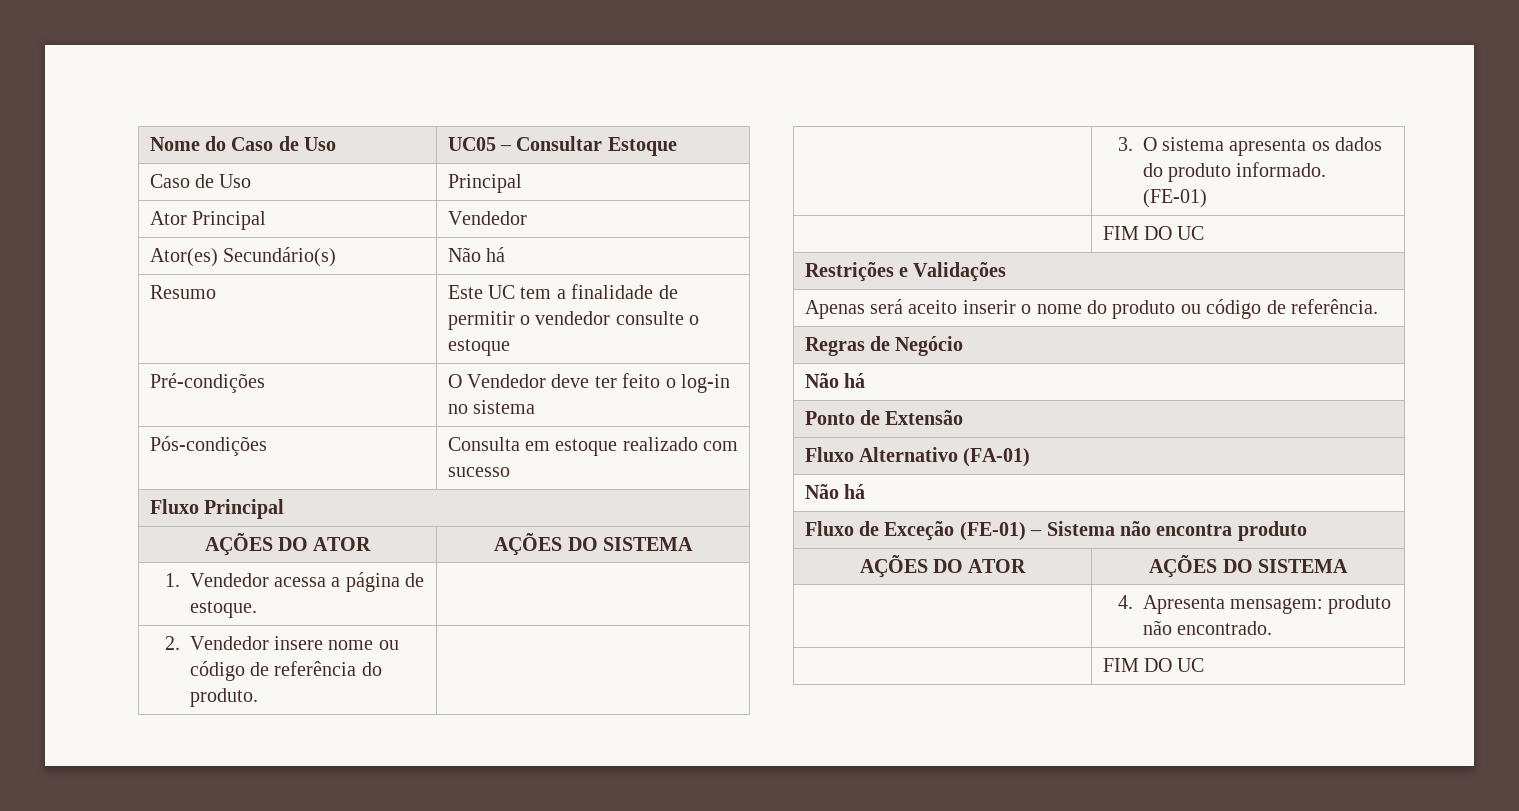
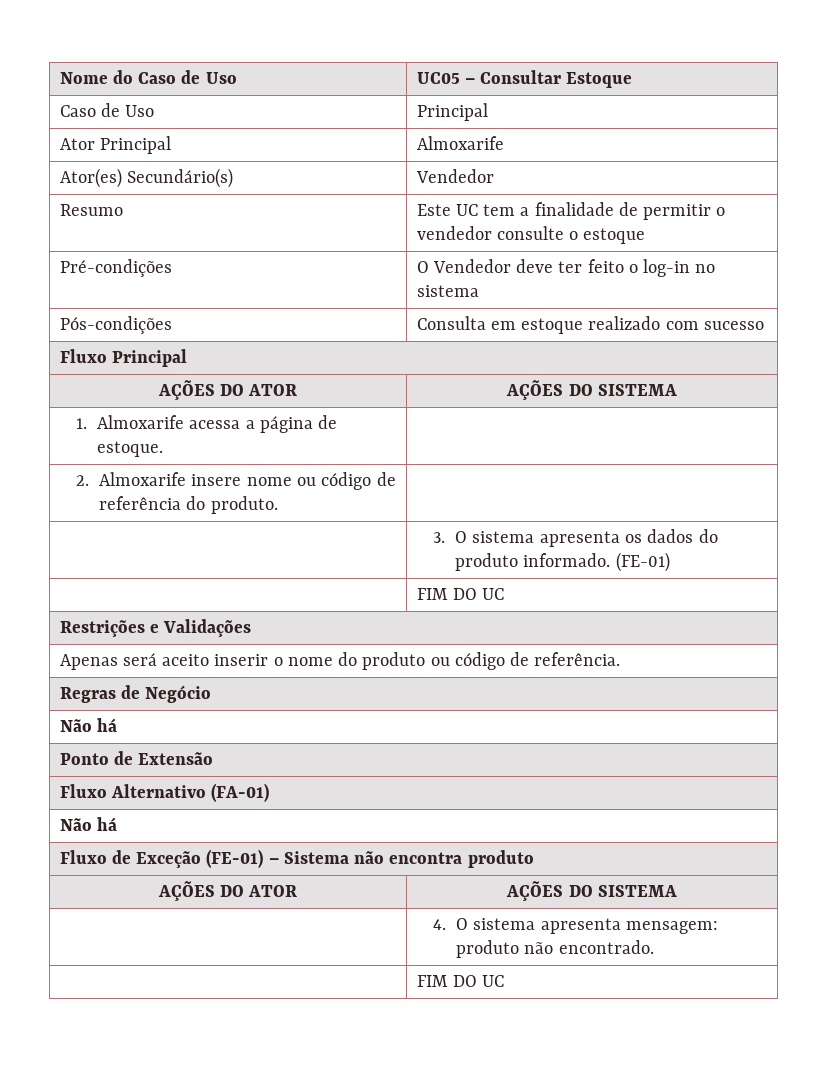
- Ator Principal | Vendedor
+ Ator Principal | Almoxarife
- Ator(es) Secundário(s) | Não há
+ Ator(es) Secundário(s) | Vendedor
- 1. Vendedor acessa a página de estoque. |
+ 1. Almoxarife acessa a página de estoque. |
- 2. Vendedor insere nome ou código de referência do produto. |
+ 2. Almoxarife insere nome ou código de referência do produto. |
- | 4. Apresenta mensagem: produto não encontrado.
+ | 4. O sistema apresenta mensagem: produto não encontrado.

